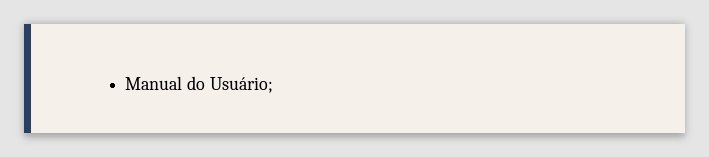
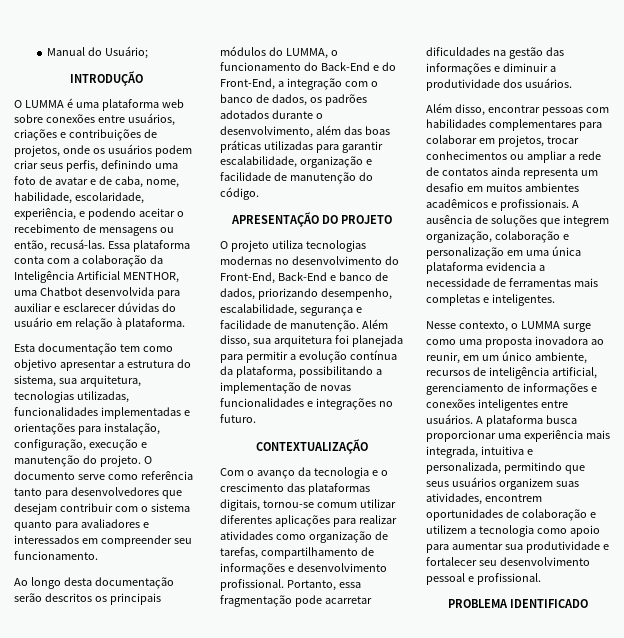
+ INTRODUÇÃO
+ O LUMMA é uma plataforma web sobre conexões entre usuários, criações e contribuições de projetos, onde os usuários podem criar seus perfis, definindo uma foto de avatar e de caba, nome, habilidade, escolaridade, experiência, e podendo aceitar o recebimento de mensagens ou então, recusá-las. Essa plataforma conta com a colaboração da Inteligência Artificial MENTHOR, uma Chatbot desenvolvida para auxiliar e esclarecer dúvidas do usuário em relação à plataforma.
+ Esta documentação tem como objetivo apresentar a estrutura do sistema, sua arquitetura, tecnologias utilizadas, funcionalidades implementadas e orientações para instalação, configuração, execução e manutenção do projeto. O documento serve como referência tanto para desenvolvedores que desejam contribuir com o sistema quanto para avaliadores e interessados em compreender seu funcionamento.
+ Ao longo desta documentação serão descritos os principais módulos do LUMMA, o funcionamento do Back-End e do Front-End, a integração com o banco de dados, os padrões adotados durante o desenvolvimento, além das boas práticas utilizadas para garantir escalabilidade, organização e facilidade de manutenção do código.
+ APRESENTAÇÃO DO PROJETO
+ O projeto utiliza tecnologias modernas no desenvolvimento do Front-End, Back-End e banco de dados, priorizando desempenho, escalabilidade, segurança e facilidade de manutenção. Além disso, sua arquitetura foi planejada para permitir a evolução contínua da plataforma, possibilitando a implementação de novas funcionalidades e integrações no futuro.
+ CONTEXTUALIZAÇÃO
+ Com o avanço da tecnologia e o crescimento das plataformas digitais, tornou-se comum utilizar diferentes aplicações para realizar atividades como organização de tarefas, compartilhamento de informações e desenvolvimento profissional. Portanto, essa fragmentação pode acarretar dificuldades na gestão das informações e diminuir a produtividade dos usuários.
+ Além disso, encontrar pessoas com habilidades complementares para colaborar em projetos, trocar conhecimentos ou ampliar a rede de contatos ainda representa um desafio em muitos ambientes acadêmicos e profissionais. A ausência de soluções que integrem organização, colaboração e personalização em uma única plataforma evidencia a necessidade de ferramentas mais completas e inteligentes.
+ Nesse contexto, o LUMMA surge como uma proposta inovadora ao reunir, em um único ambiente, recursos de inteligência artificial, gerenciamento de informações e conexões inteligentes entre usuários. A plataforma busca proporcionar uma experiência mais integrada, intuitiva e personalizada, permitindo que seus usuários organizem suas atividades, encontrem oportunidades de colaboração e utilizem a tecnologia como apoio para aumentar sua produtividade e fortalecer seu desenvolvimento pessoal e profissional.
+ PROBLEMA IDENTIFICADO

